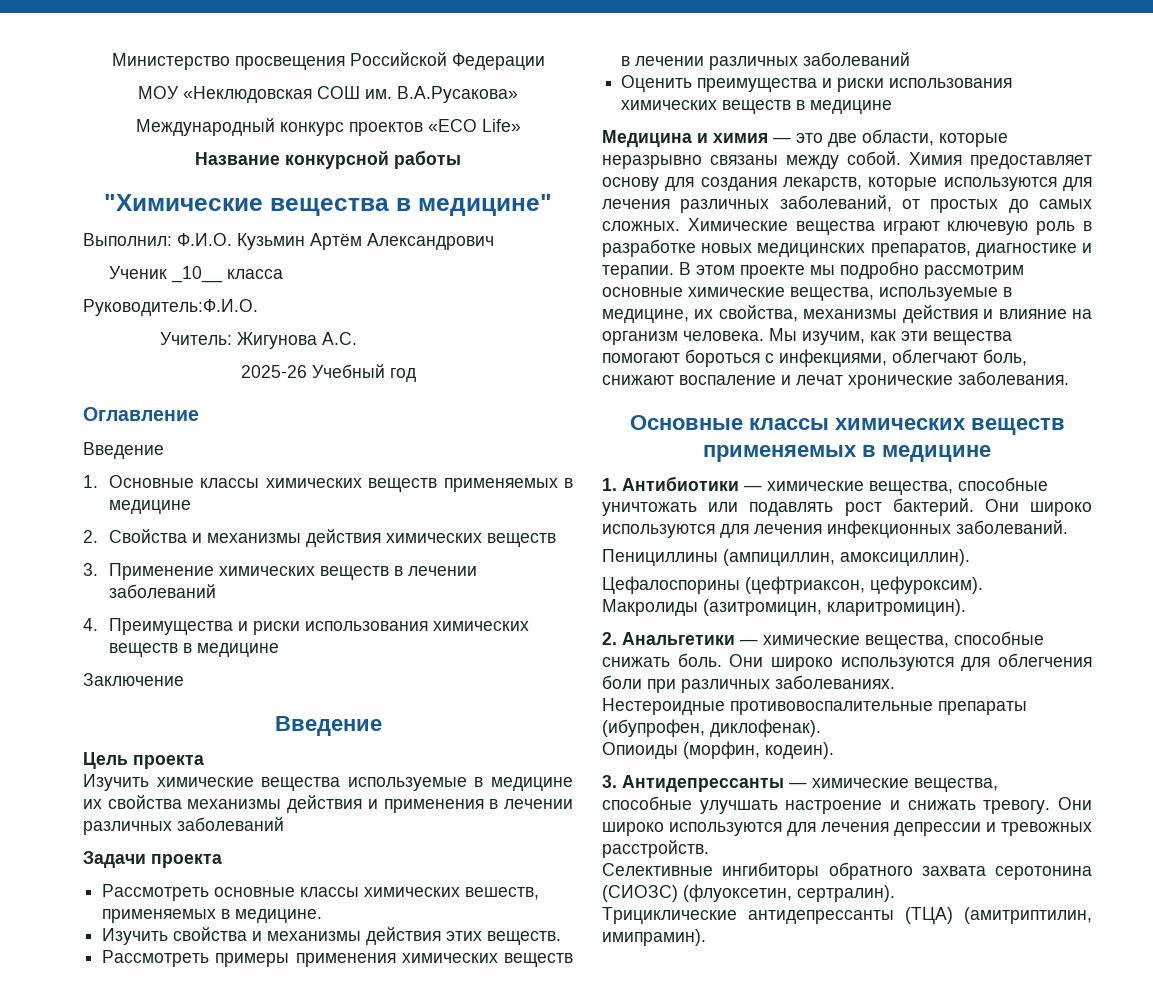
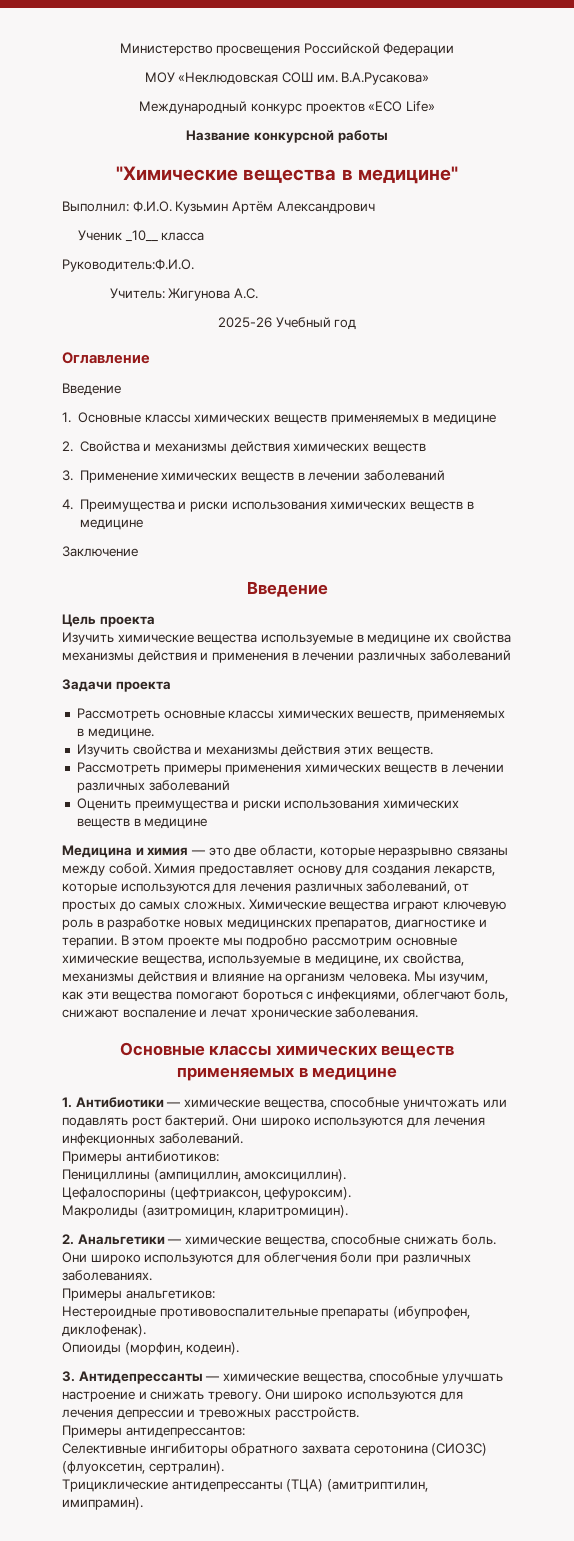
+ Примеры антибиотиков:
+ Примеры анальгетиков:
+ Примеры антидепрессантов:

